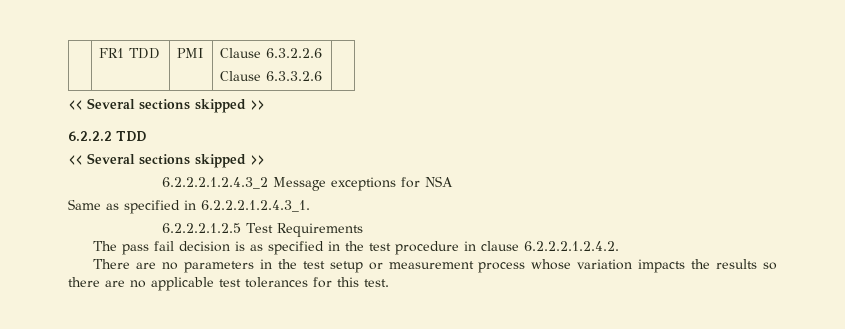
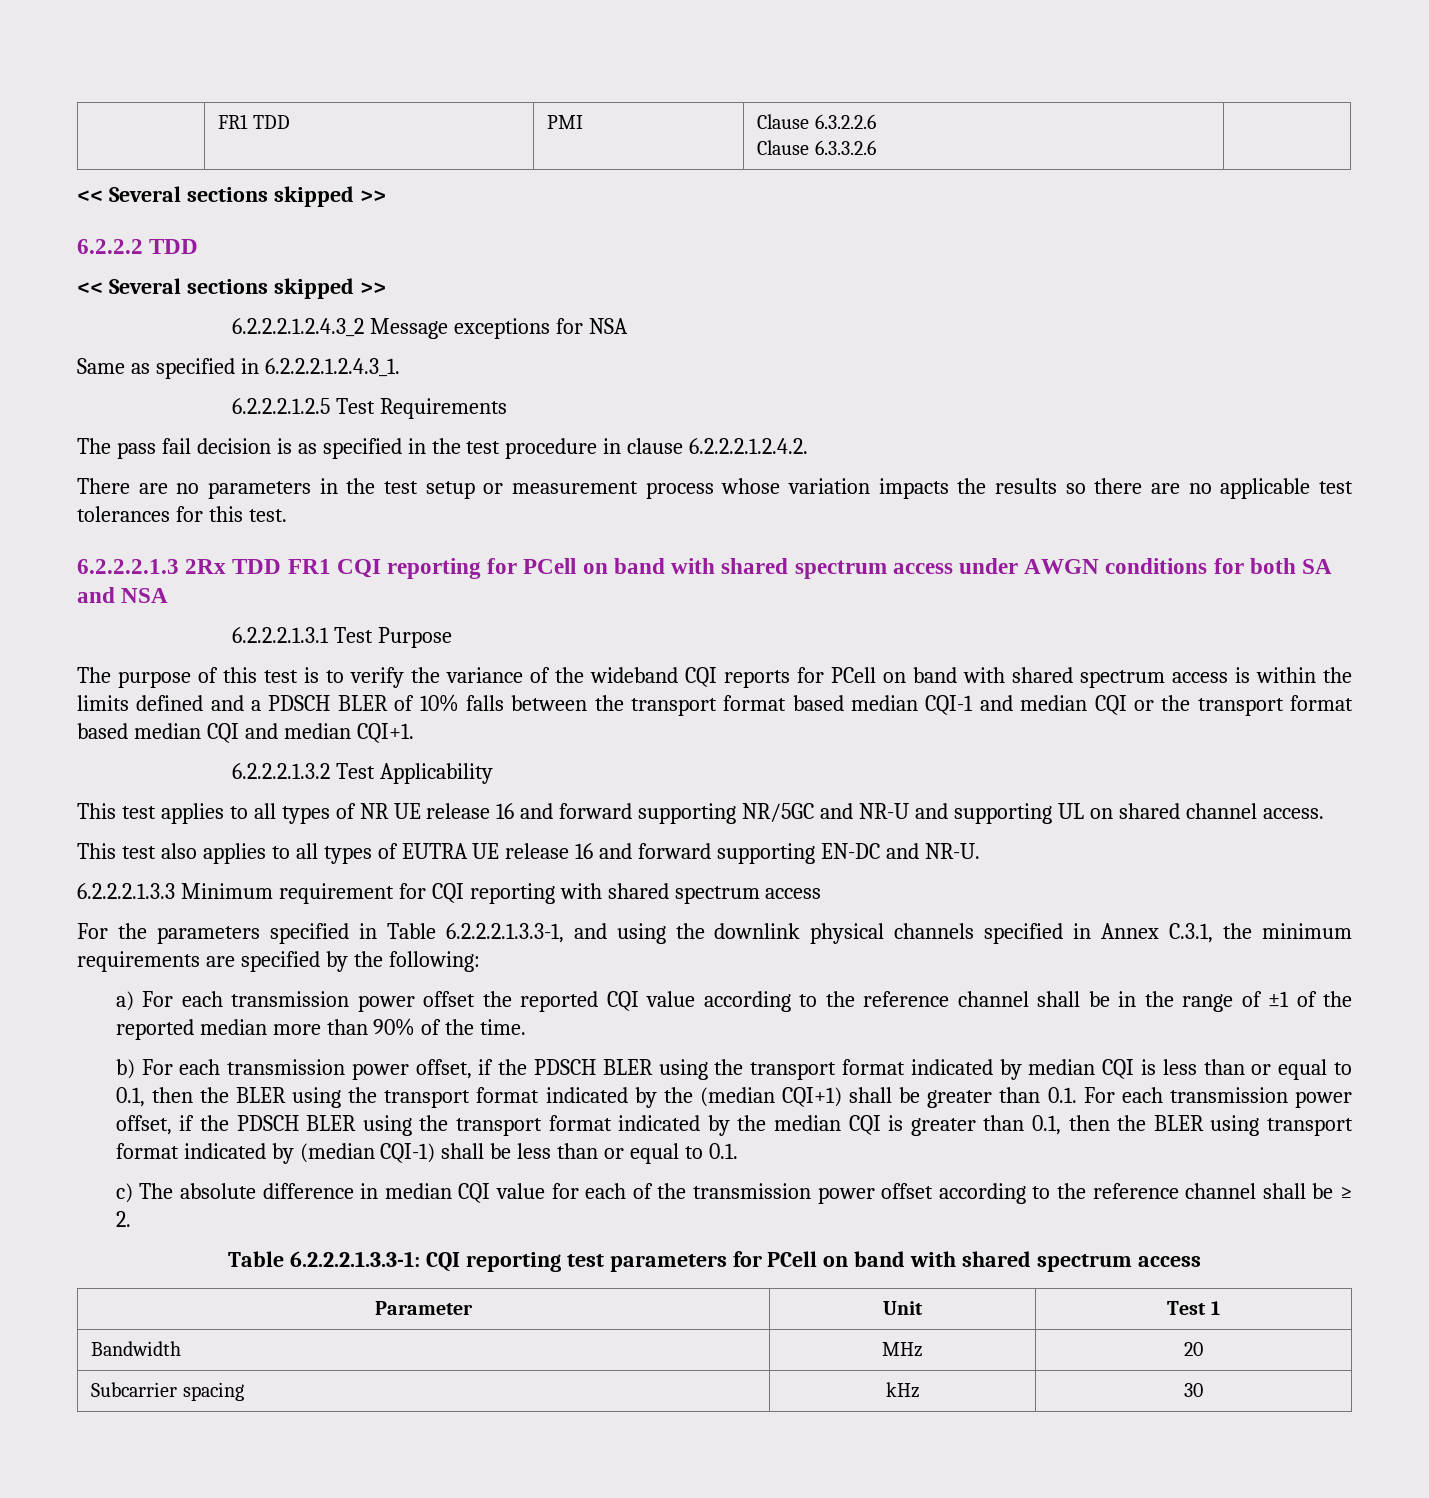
+ 6.2.2.2.1.3 2Rx TDD FR1 CQI reporting for PCell on band with shared spectrum access under AWGN conditions for both SA and NSA
+ 6.2.2.2.1.3.1 Test Purpose
+ The purpose of this test is to verify the variance of the wideband CQI reports for PCell on band with shared spectrum access is within the limits defined and a PDSCH BLER of 10% falls between the transport format based median CQI-1 and median CQI or the transport format based median CQI and median CQI+1.
+ 6.2.2.2.1.3.2 Test Applicability
+ This test applies to all types of NR UE release 16 and forward supporting NR/5GC and NR-U and supporting UL on shared channel access.
+ This test also applies to all types of EUTRA UE release 16 and forward supporting EN-DC and NR-U.
+ 6.2.2.2.1.3.3 Minimum requirement for CQI reporting with shared spectrum access
+ For the parameters specified in Table 6.2.2.2.1.3.3-1, and using the downlink physical channels specified in Annex C.3.1, the minimum requirements are specified by the following:
+ a) For each transmission power offset the reported CQI value according to the reference channel shall be in the range of ±1 of the reported median more than 90% of the time.
+ b) For each transmission power offset, if the PDSCH BLER using the transport format indicated by median CQI is less than or equal to 0.1, then the BLER using the transport format indicated by the (median CQI+1) shall be greater than 0.1. For each transmission power offset, if the PDSCH BLER using the transport format indicated by the median CQI is greater than 0.1, then the BLER using transport format indicated by (median CQI-1) shall be less than or equal to 0.1.
+ c) The absolute difference in median CQI value for each of the transmission power offset according to the reference channel shall be ≥ 2.
+ Table 6.2.2.2.1.3.3-1: CQI reporting test parameters for PCell on band with shared spectrum access
+ Parameter | Unit | Test 1
+ Bandwidth | MHz | 20
+ Subcarrier spacing | kHz | 30

